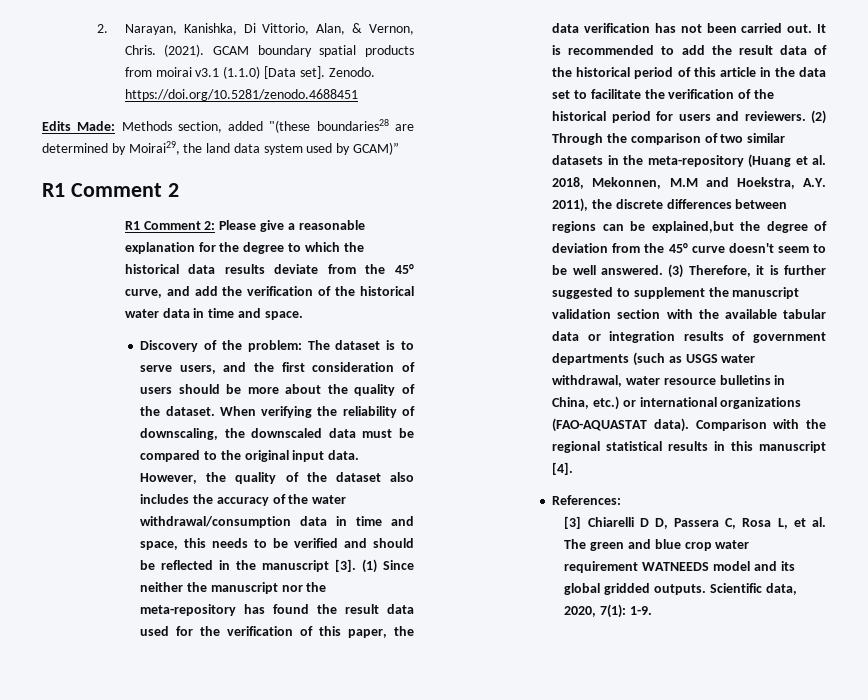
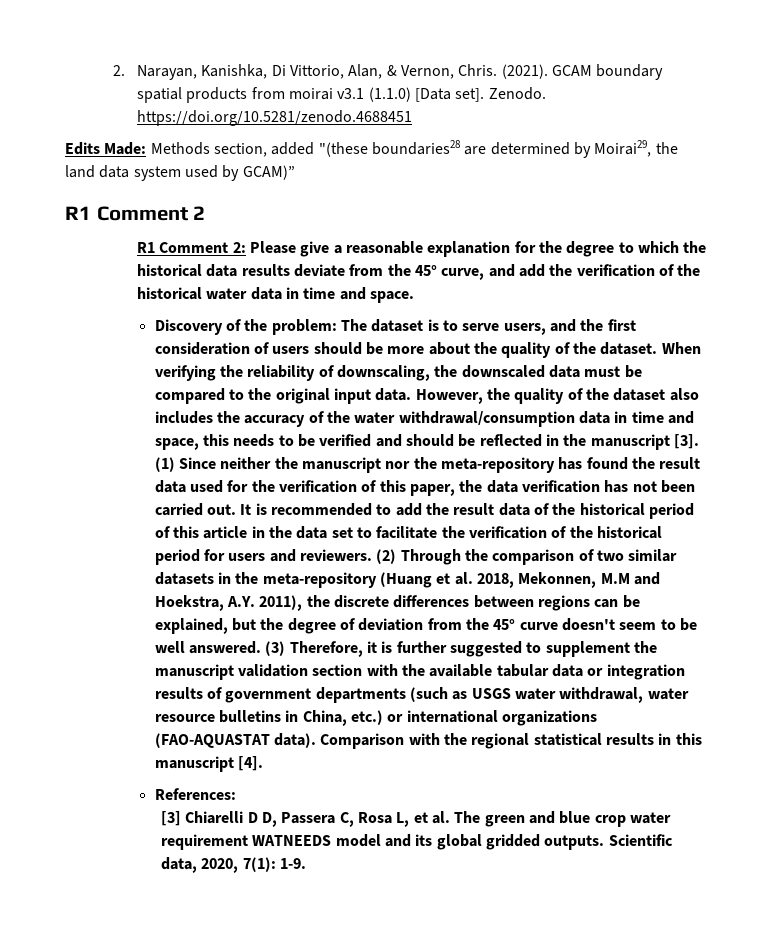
- (2) Through the comparison of two similar datasets in the meta-repository (Huang et al. 2018, Mekonnen, M.M and Hoekstra, A.Y. 2011), the discrete differences between regions can be explained,but the degree of deviation from the 45° curve doesn't seem to be well answered.
+ (2) Through the comparison of two similar datasets in the meta-repository (Huang et al. 2018, Mekonnen, M.M and Hoekstra, A.Y. 2011), the discrete differences between regions can be explained, but the degree of deviation from the 45° curve doesn't seem to be well answered.

